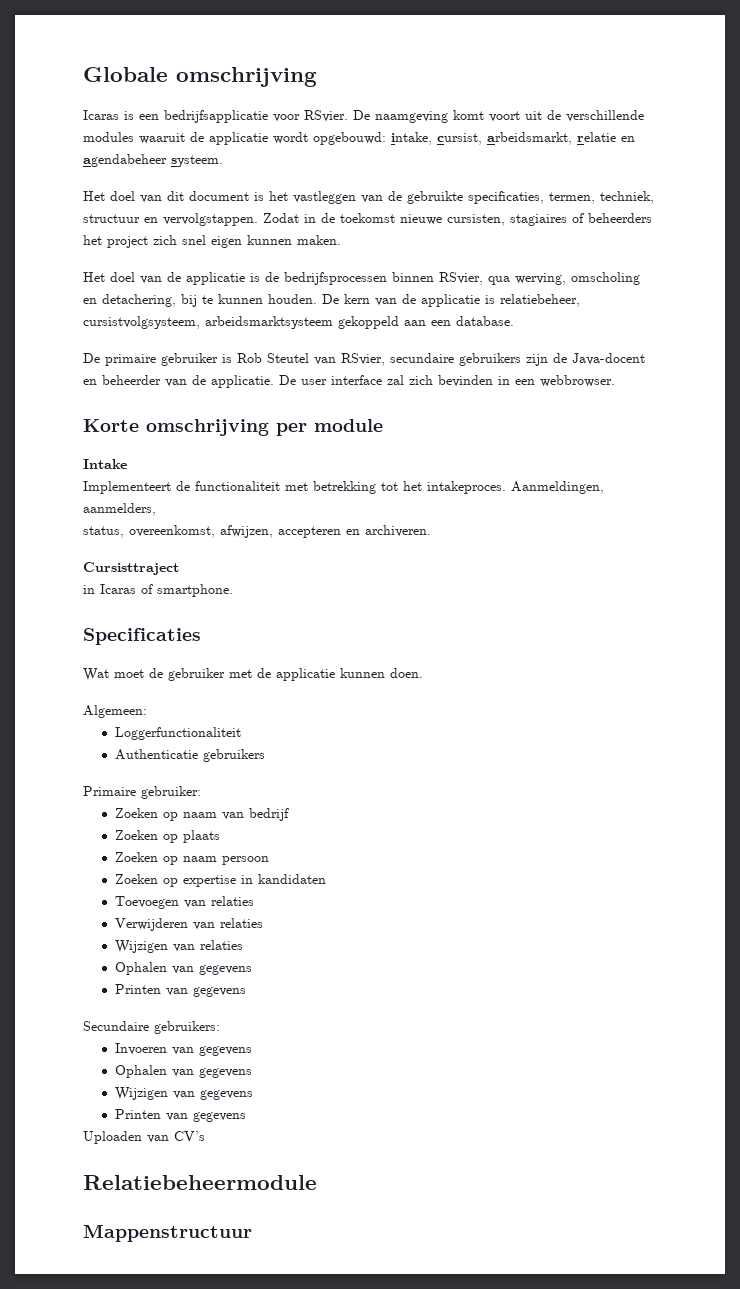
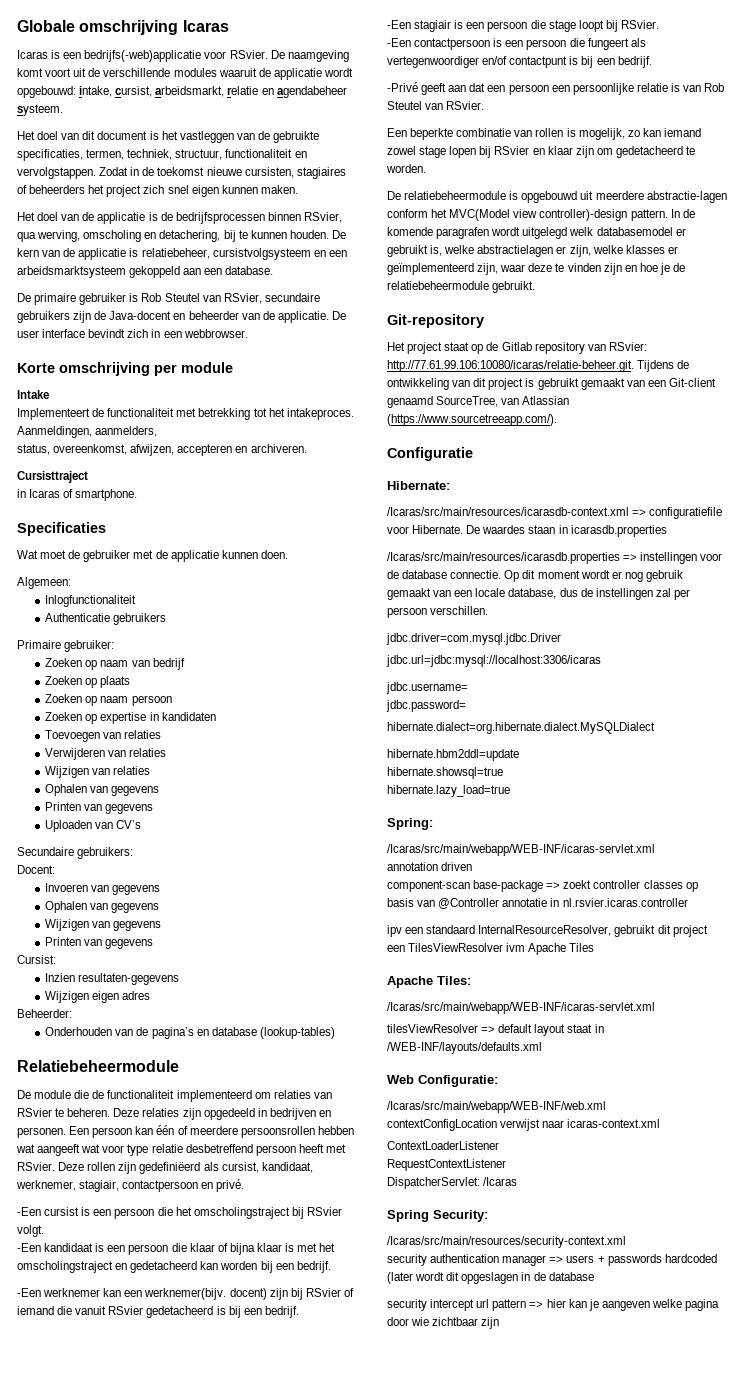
- Globale omschrijving
+ Globale omschrijving Icaras
- Icaras is een bedrijfsapplicatie voor RSvier.
+ Icaras is een bedrijfs(-web)applicatie voor RSvier.
- Het doel van dit document is het vastleggen van de gebruikte specificaties, termen, techniek, structuur en vervolgstappen.
+ Het doel van dit document is het vastleggen van de gebruikte specificaties, termen, techniek, structuur, functionaliteit en vervolgstappen.
- De kern van de applicatie is relatiebeheer, cursistvolgsysteem, arbeidsmarktsysteem gekoppeld aan een database.
+ De kern van de applicatie is relatiebeheer, cursistvolgsysteem en een arbeidsmarktsysteem gekoppeld aan een database.
- De user interface zal zich bevinden in een webbrowser.
+ De user interface bevindt zich in een webbrowser.
- Loggerfunctionaliteit
+ Inlogfunctionaliteit
+ Uploaden van CV’s
+ Docent:
- Uploaden van CV’s
+ Cursist:
+ Inzien resultaten-gegevens
+ Wijzigen eigen adres
+ Beheerder:
+ Onderhouden van de pagina’s en database (lookup-tables)
  Relatiebeheermodule
- Mappenstructuur
+ De module die de functionaliteit implementeerd om relaties van RSvier te beheren. Deze relaties zijn opgedeeld in bedrijven en personen. Een persoon kan één of meerdere persoonsrollen hebben wat aangeeft wat voor type relatie desbetreffend persoon heeft met RSvier. Deze rollen zijn gedefiniëerd als cursist, kandidaat, werknemer, stagiair, contactpersoon en privé.
+ -Een cursist is een persoon die het omscholingstraject bij RSvier volgt.
+ -Een kandidaat is een persoon die klaar of bijna klaar is met het omscholingstraject en gedetacheerd kan worden bij een bedrijf.
+ -Een werknemer kan een werknemer(bijv. docent) zijn bij RSvier of iemand die vanuit RSvier gedetacheerd is bij een bedrijf.
+ -Een stagiair is een persoon die stage loopt bij RSvier.
+ -Een contactpersoon is een persoon die fungeert als vertegenwoordiger en/of contactpunt is bij een bedrijf.
+ -Privé geeft aan dat een persoon een persoonlijke relatie is van Rob Steutel van RSvier.
+ Een beperkte combinatie van rollen is mogelijk, zo kan iemand zowel stage lopen bij RSvier en klaar zijn om gedetacheerd te worden.
+ De relatiebeheermodule is opgebouwd uit meerdere abstractie-lagen conform het MVC(Model view controller)-design pattern. In de komende paragrafen wordt uitgelegd welk databasemodel er gebruikt is, welke abstractielagen er zijn, welke klasses er geïmplementeerd zijn, waar deze te vinden zijn en hoe je de relatiebeheermodule gebruikt.
+ Git-repository
+ Het project staat op de Gitlab repository van RSvier: http://77.61.99.106:10080/icaras/relatie-beheer.git. Tijdens de ontwikkeling van dit project is gebruikt gemaakt van een Git-client genaamd SourceTree, van Atlassian (https://www.sourcetreeapp.com/).
+ Configuratie
+ Hibernate:
+ /Icaras/src/main/resources/icarasdb-context.xml => configuratiefile voor Hibernate. De waardes staan in icarasdb.properties
+ /Icaras/src/main/resources/icarasdb.properties => instellingen voor de database connectie. Op dit moment wordt er nog gebruik gemaakt van een locale database, dus de instellingen zal per persoon verschillen.
+ jdbc.driver=com.mysql.jdbc.Driver
+ jdbc.url=jdbc:mysql://localhost:3306/icaras
+ jdbc.username=
+ jdbc.password=
+ hibernate.dialect=org.hibernate.dialect.MySQLDialect
+ hibernate.hbm2ddl=update
+ hibernate.showsql=true
+ hibernate.lazy_load=true
+ Spring:
+ /Icaras/src/main/webapp/WEB-INF/icaras-servlet.xml
+ annotation driven
+ component-scan base-package => zoekt controller classes op basis van @Controller annotatie in nl.rsvier.icaras.controller
+ ipv een standaard InternalResourceResolver, gebruikt dit project een TilesViewResolver ivm Apache Tiles
+ Apache Tiles:
+ /Icaras/src/main/webapp/WEB-INF/icaras-servlet.xml
+ tilesViewResolver => default layout staat in /WEB-INF/layouts/defaults.xml
+ Web Configuratie:
+ /Icaras/src/main/webapp/WEB-INF/web.xml
+ contextConfigLocation verwijst naar icaras-context.xml
+ ContextLoaderListener
+ RequestContextListener
+ DispatcherServlet: /Icaras
+ Spring Security:
+ /Icaras/src/main/resources/security-context.xml
+ security authentication manager => users + passwords hardcoded (later wordt dit opgeslagen in de database
+ security intercept url pattern => hier kan je aangeven welke pagina door wie zichtbaar zijn

